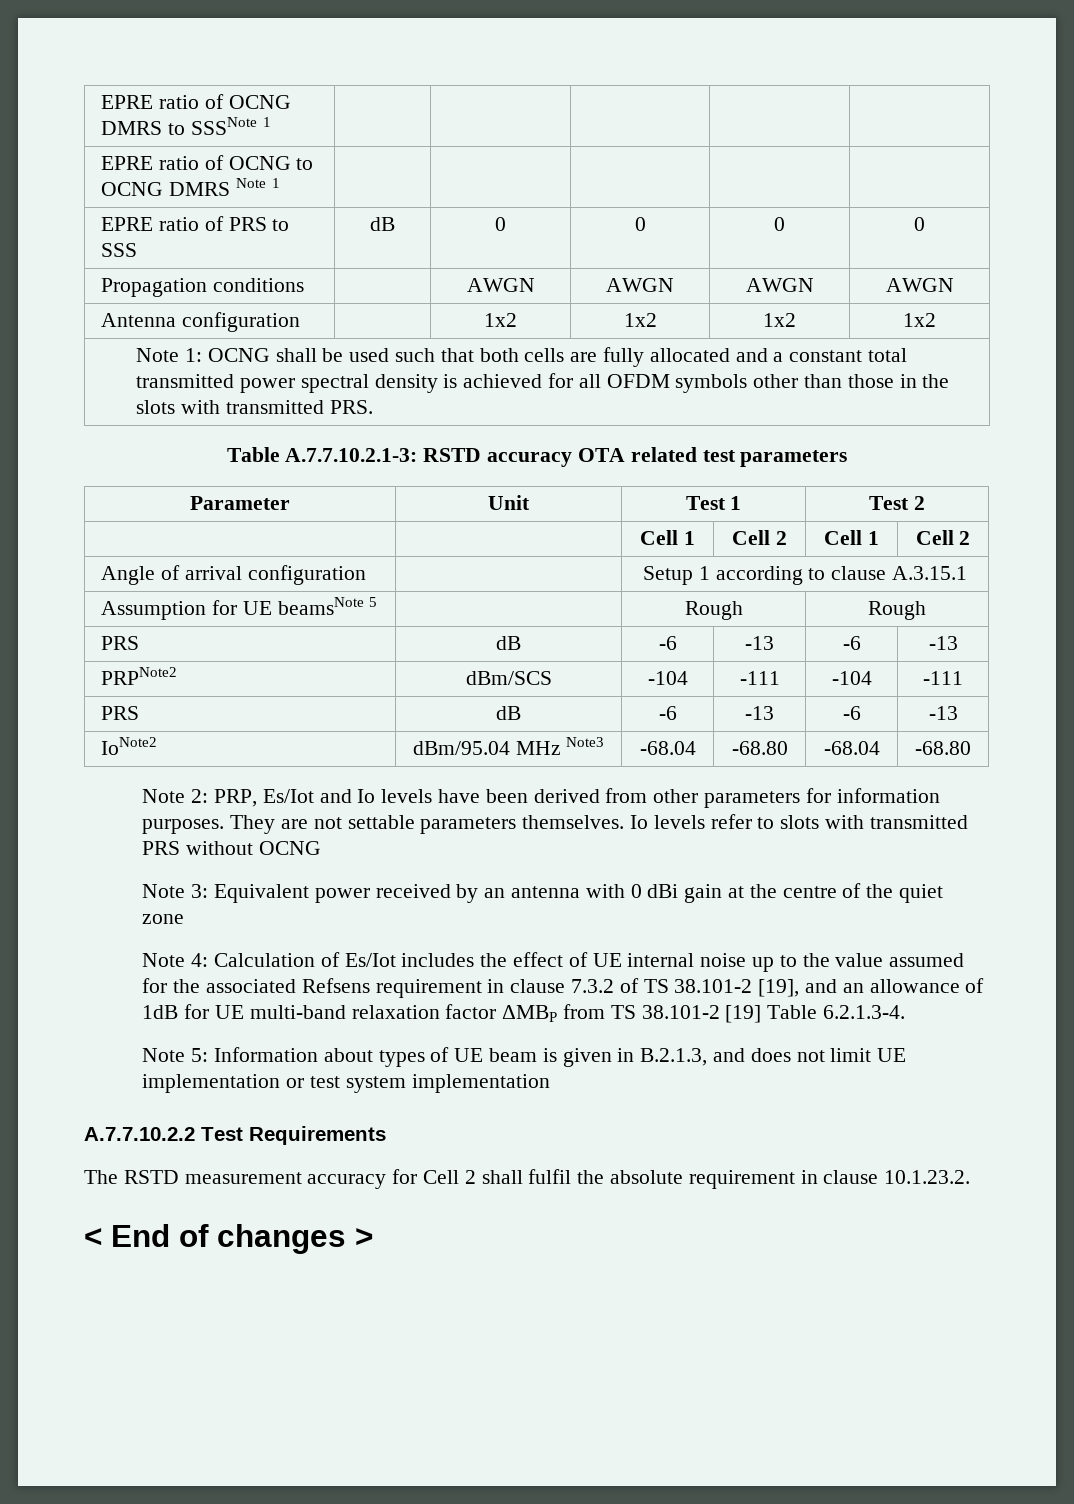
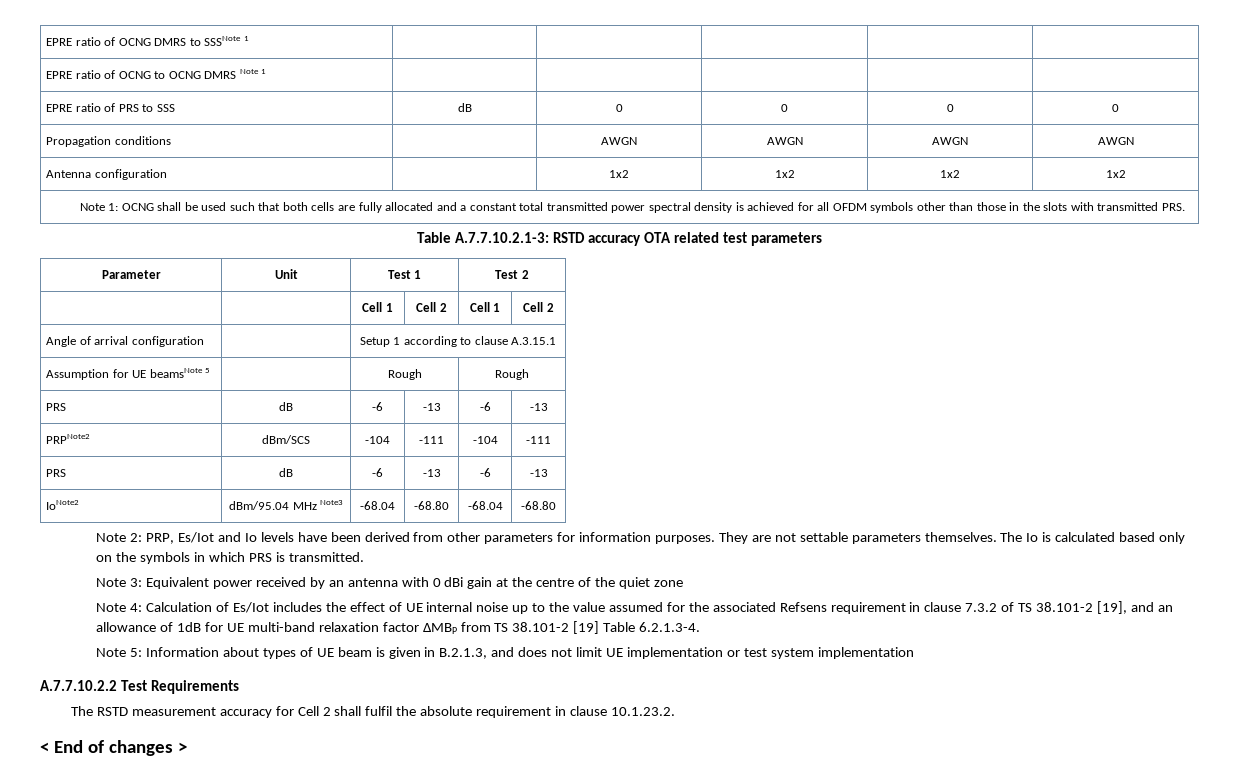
- Io levels refer to slots with transmitted PRS without OCNG
+ The Io is calculated based only on the symbols in which PRS is transmitted.

